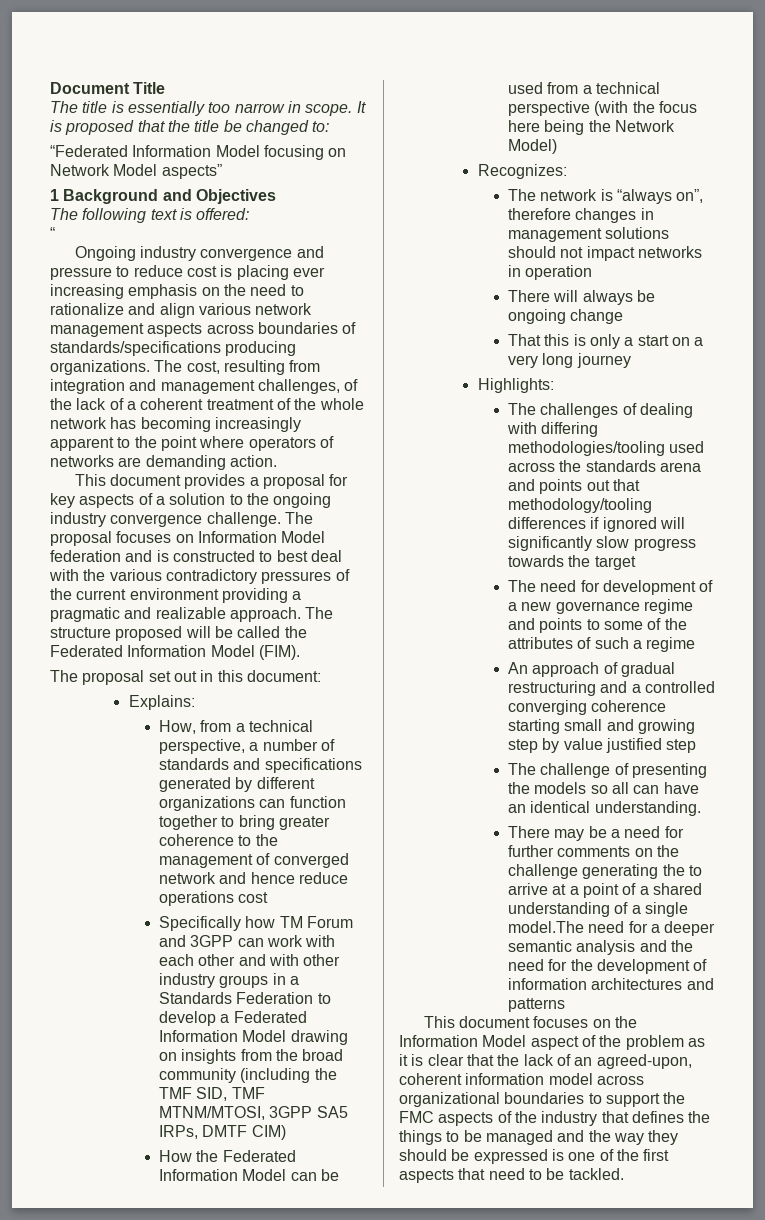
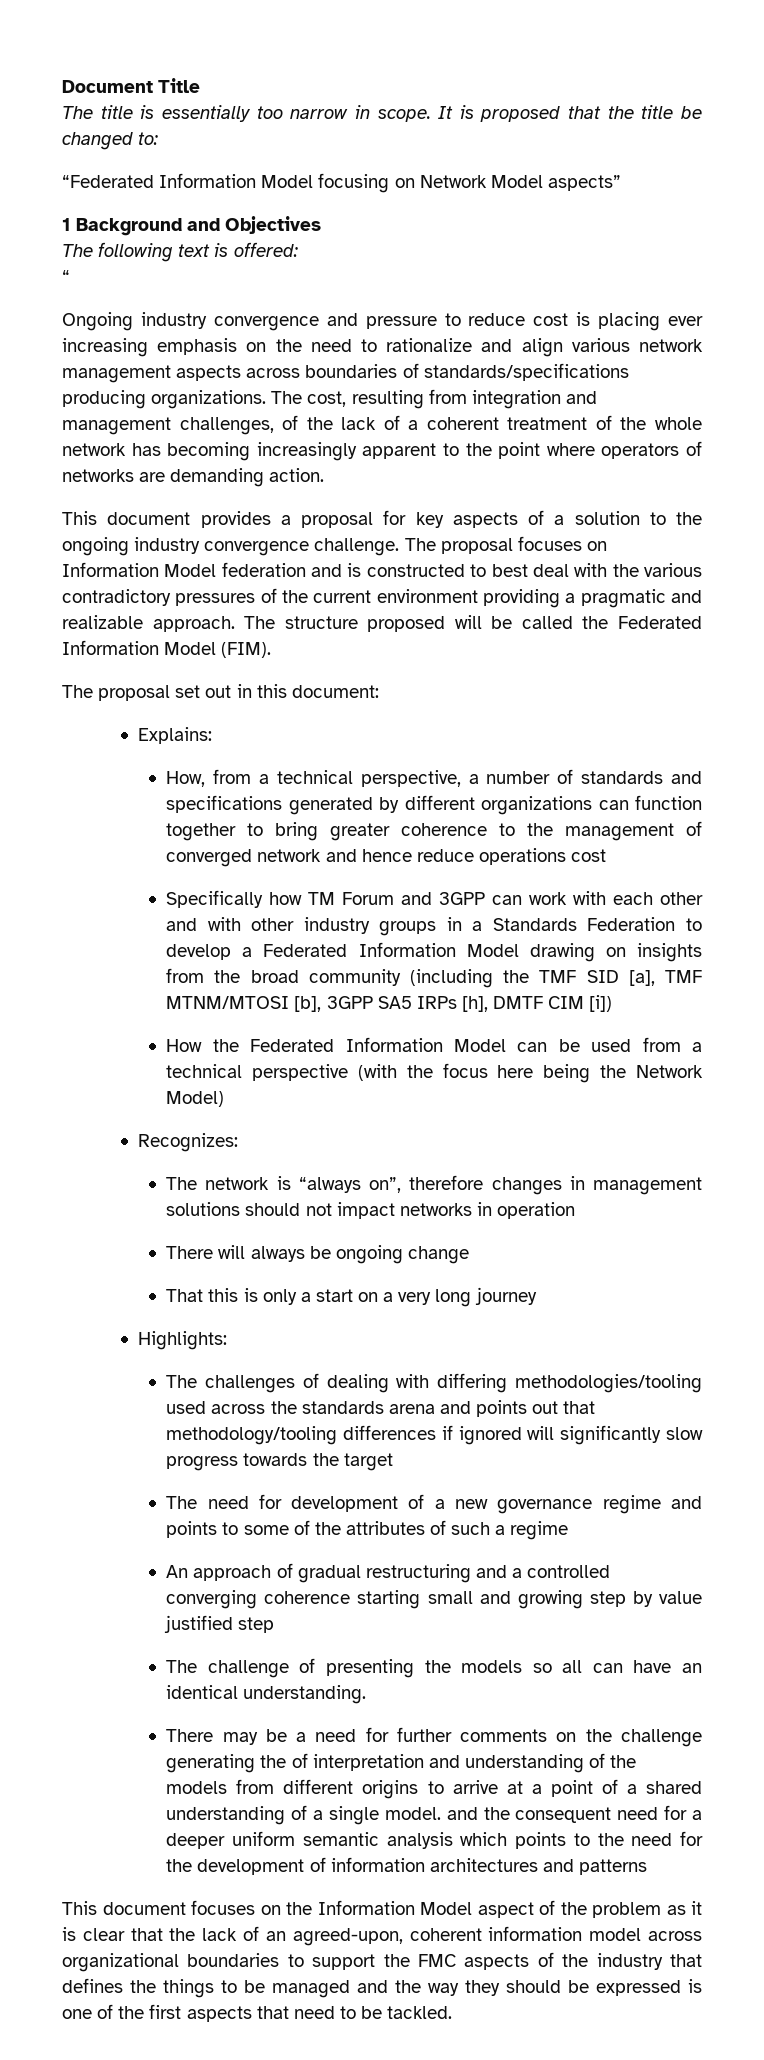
- Specifically how TM Forum and 3GPP can work with each other and with other industry groups in a Standards Federation to develop a Federated Information Model drawing on insights from the broad community (including the TMF SID, TMF MTNM/MTOSI, 3GPP SA5 IRPs, DMTF CIM)
+ Specifically how TM Forum and 3GPP can work with each other and with other industry groups in a Standards Federation to develop a Federated Information Model drawing on insights from the broad community (including the TMF SID [a], TMF MTNM/MTOSI [b], 3GPP SA5 IRPs [h], DMTF CIM [i])
- There may be a need for further comments on the challenge generating the to arrive at a point of a shared understanding of a single model.The need for a deeper semantic analysis and the need for the development of information architectures and patterns
+ There may be a need for further comments on the challenge generating the of interpretation and understanding of the models from different origins to arrive at a point of a shared understanding of a single model. and the consequent need for a deeper uniform semantic analysis which points to the need for the development of information architectures and patterns

